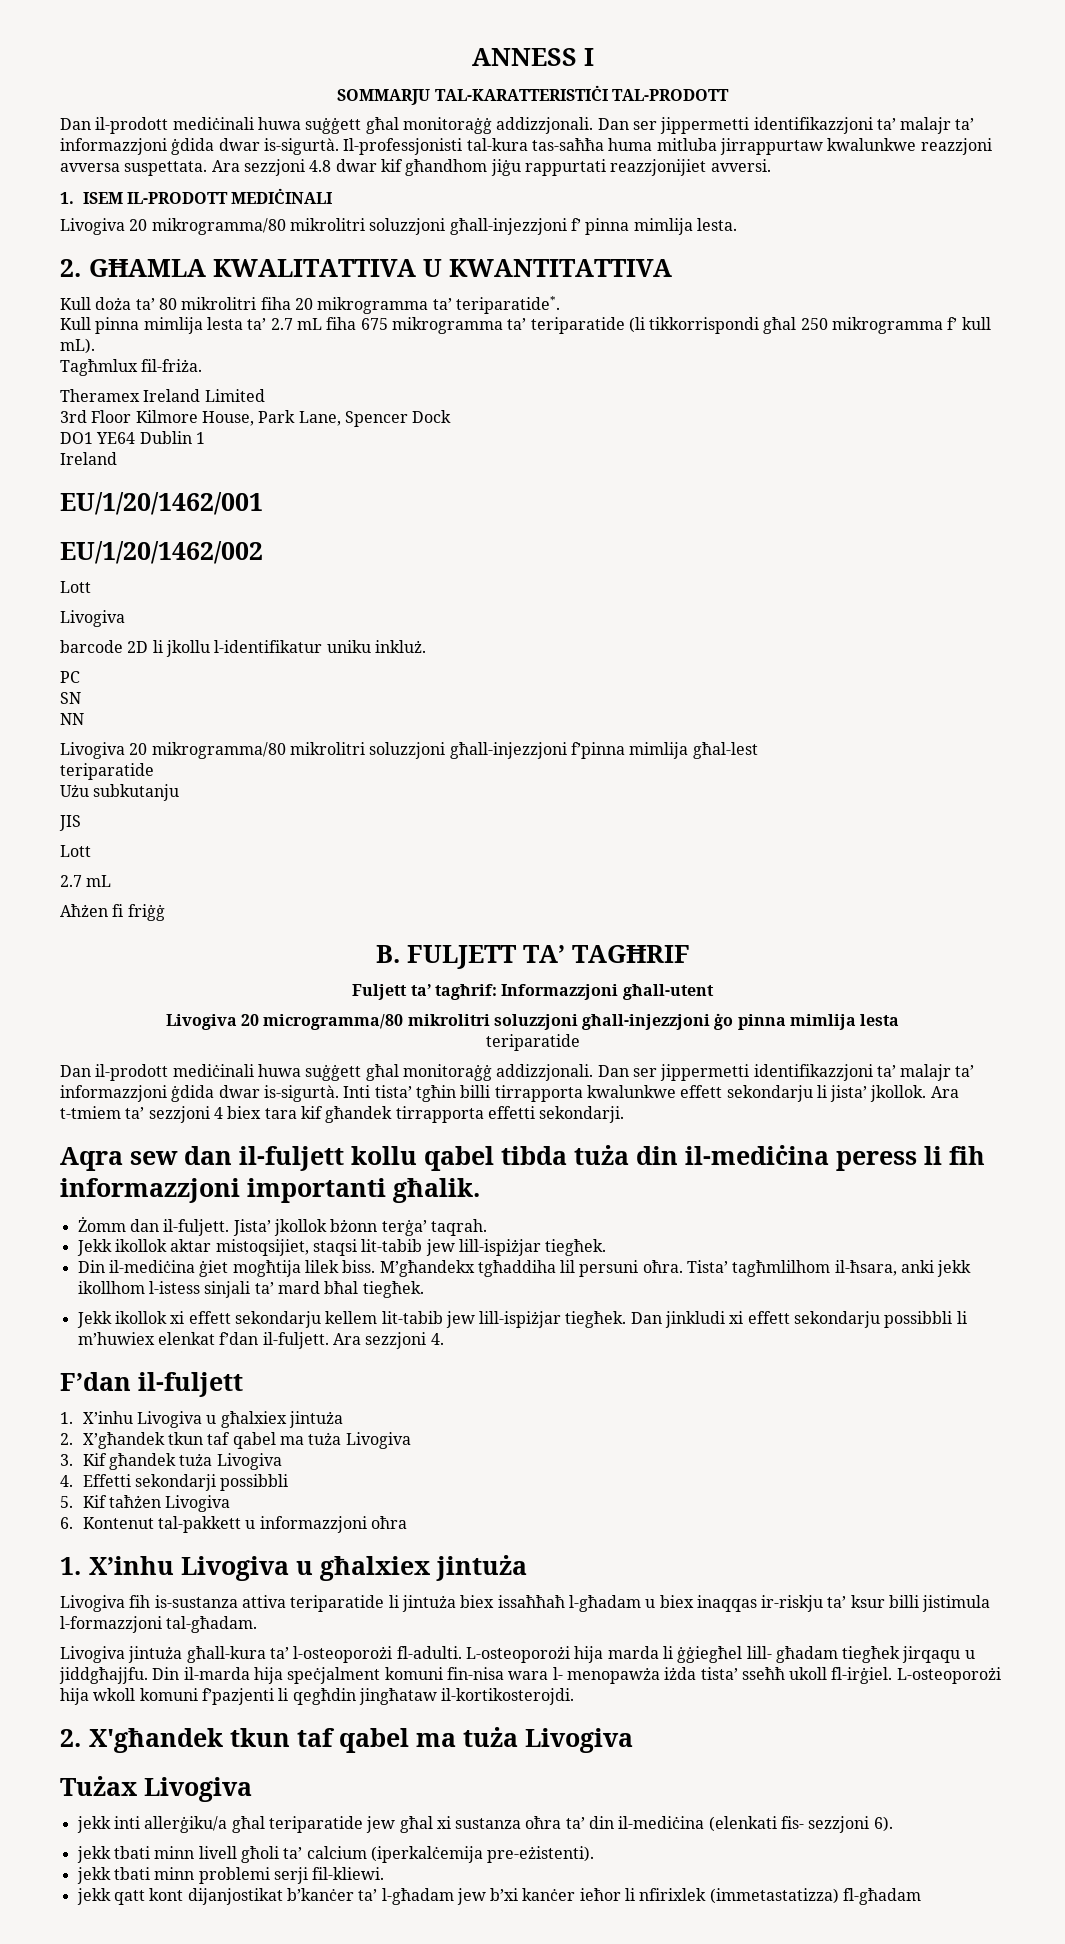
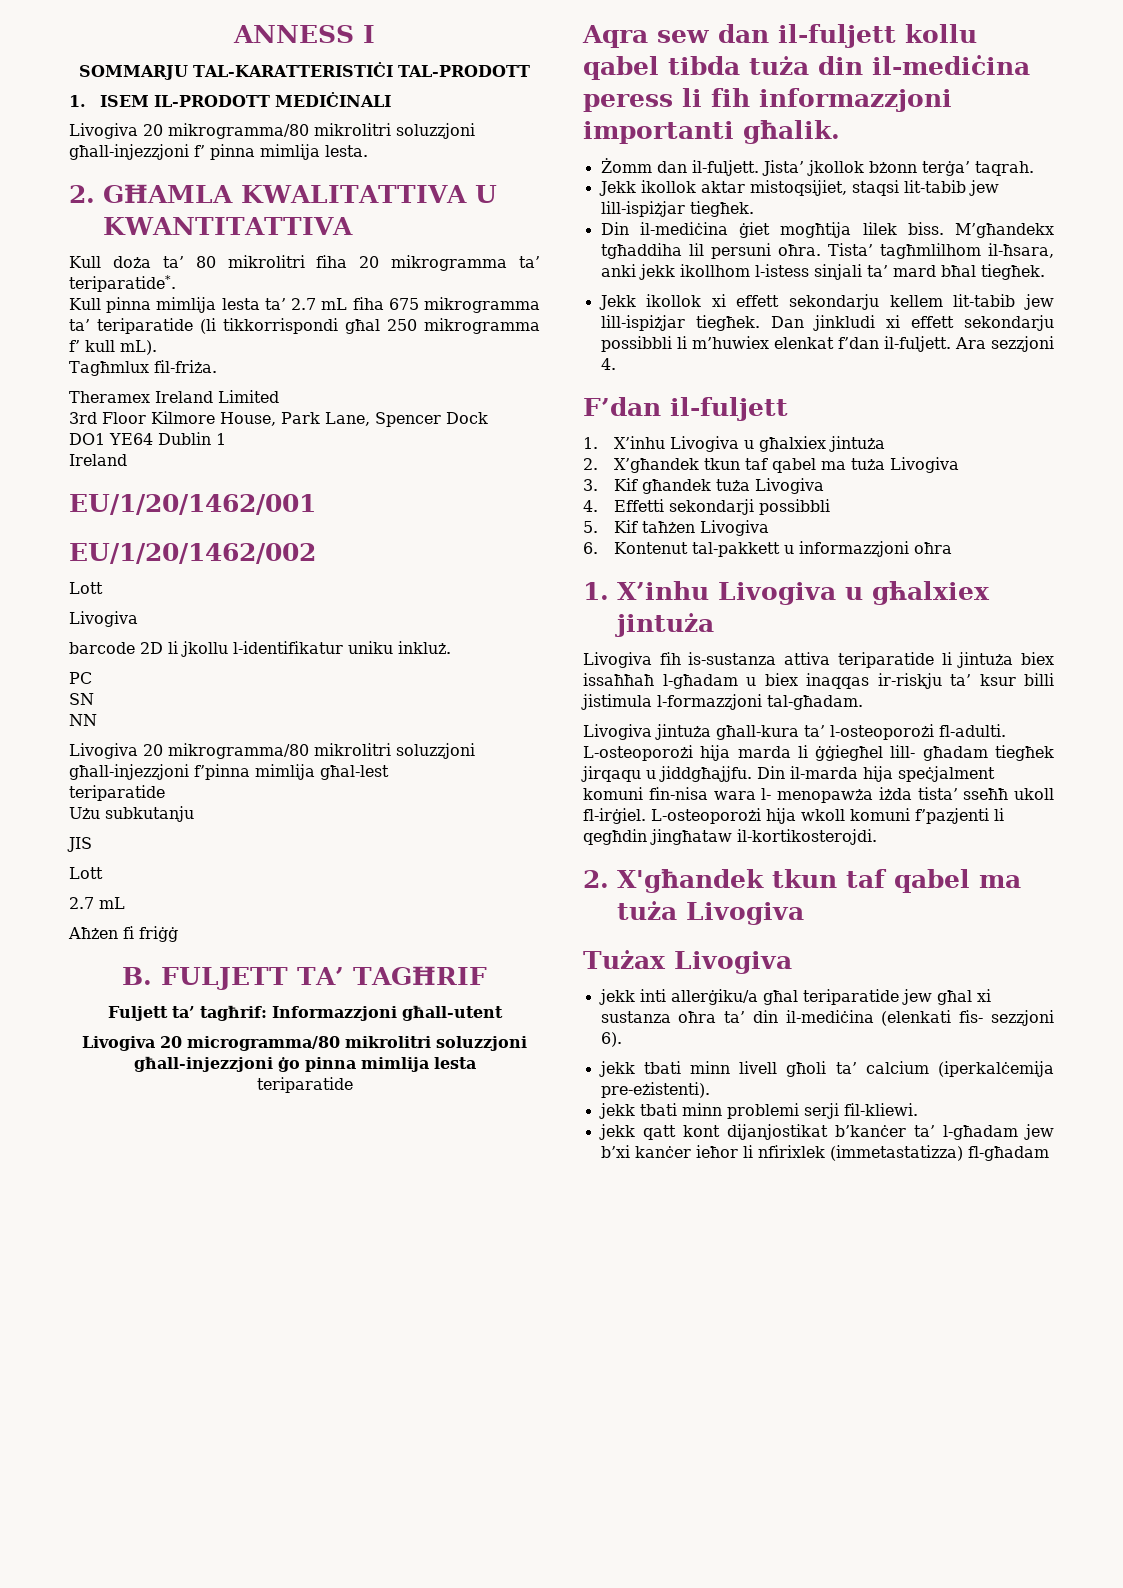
- Dan il-prodott mediċinali huwa suġġett għal monitoraġġ addizzjonali. Dan ser jippermetti identifikazzjoni ta’ malajr ta’ informazzjoni ġdida dwar is-sigurtà. Il-professjonisti tal-kura tas-saħħa huma mitluba jirrappurtaw kwalunkwe reazzjoni avversa suspettata. Ara sezzjoni 4.8 dwar kif għandhom jiġu rappurtati reazzjonijiet avversi.
- Dan il-prodott mediċinali huwa suġġett għal monitoraġġ addizzjonali. Dan ser jippermetti identifikazzjoni ta’ malajr ta’ informazzjoni ġdida dwar is-sigurtà. Inti tista’ tgħin billi tirrapporta kwalunkwe effett sekondarju li jista’ jkollok. Ara t-tmiem ta’ sezzjoni 4 biex tara kif għandek tirrapporta effetti sekondarji.

